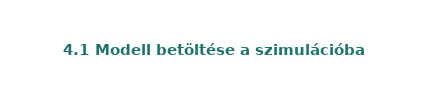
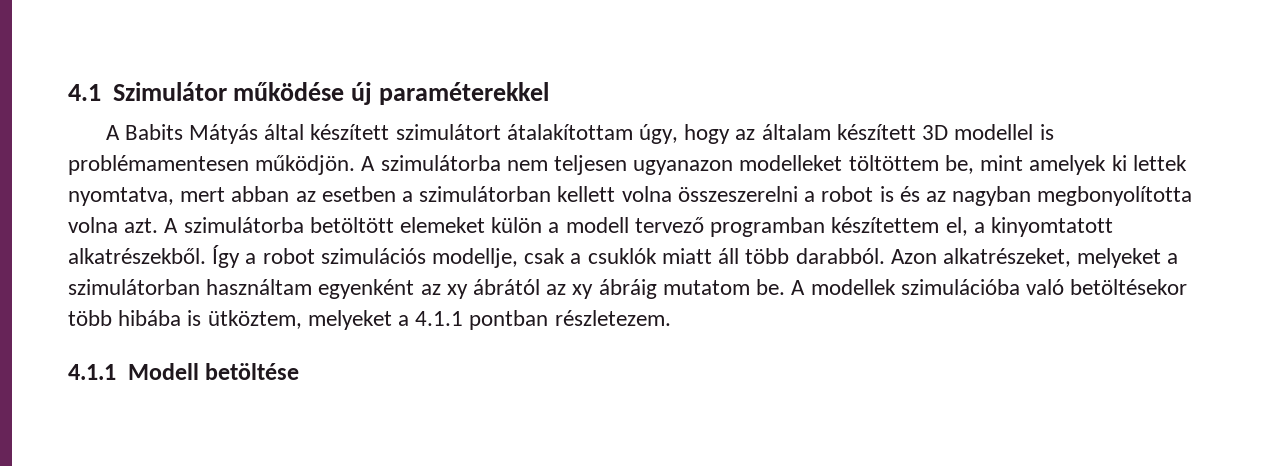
- 4.1 Modell betöltése a szimulációba
+ 4.1 Szimulátor működése új paraméterekkel
+ A Babits Mátyás által készített szimulátort átalakítottam úgy, hogy az általam készített 3D modellel is problémamentesen működjön. A szimulátorba nem teljesen ugyanazon modelleket töltöttem be, mint amelyek ki lettek nyomtatva, mert abban az esetben a szimulátorban kellett volna összeszerelni a robot is és az nagyban megbonyolította volna azt. A szimulátorba betöltött elemeket külön a modell tervező programban készítettem el, a kinyomtatott alkatrészekből. Így a robot szimulációs modellje, csak a csuklók miatt áll több darabból. Azon alkatrészeket, melyeket a szimulátorban használtam egyenként az xy ábrától az xy ábráig mutatom be. A modellek szimulációba való betöltésekor több hibába is ütköztem, melyeket a 4.1.1 pontban részletezem.
+ 4.1.1 Modell betöltése

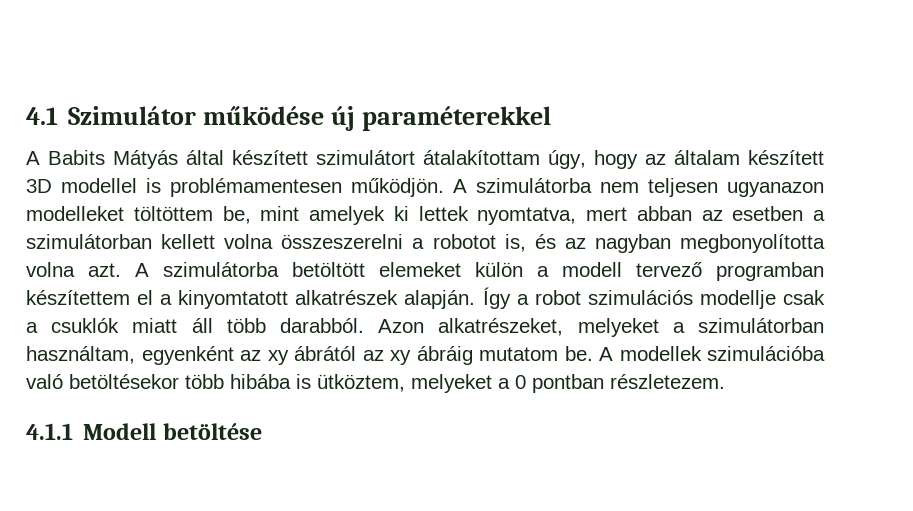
- A szimulátorba nem teljesen ugyanazon modelleket töltöttem be, mint amelyek ki lettek nyomtatva, mert abban az esetben a szimulátorban kellett volna összeszerelni a robot is és az nagyban megbonyolította volna azt.
+ A szimulátorba nem teljesen ugyanazon modelleket töltöttem be, mint amelyek ki lettek nyomtatva, mert abban az esetben a szimulátorban kellett volna összeszerelni a robotot is, és az nagyban megbonyolította volna azt.
- A szimulátorba betöltött elemeket külön a modell tervező programban készítettem el, a kinyomtatott alkatrészekből.
+ A szimulátorba betöltött elemeket külön a modell tervező programban készítettem el a kinyomtatott alkatrészek alapján.
- Így a robot szimulációs modellje, csak a csuklók miatt áll több darabból.
+ Így a robot szimulációs modellje csak a csuklók miatt áll több darabból.
- Azon alkatrészeket, melyeket a szimulátorban használtam egyenként az xy ábrától az xy ábráig mutatom be.
+ Azon alkatrészeket, melyeket a szimulátorban használtam, egyenként az xy ábrától az xy ábráig mutatom be.
- A modellek szimulációba való betöltésekor több hibába is ütköztem, melyeket a 4.1.1 pontban részletezem.
+ A modellek szimulációba való betöltésekor több hibába is ütköztem, melyeket a 0 pontban részletezem.

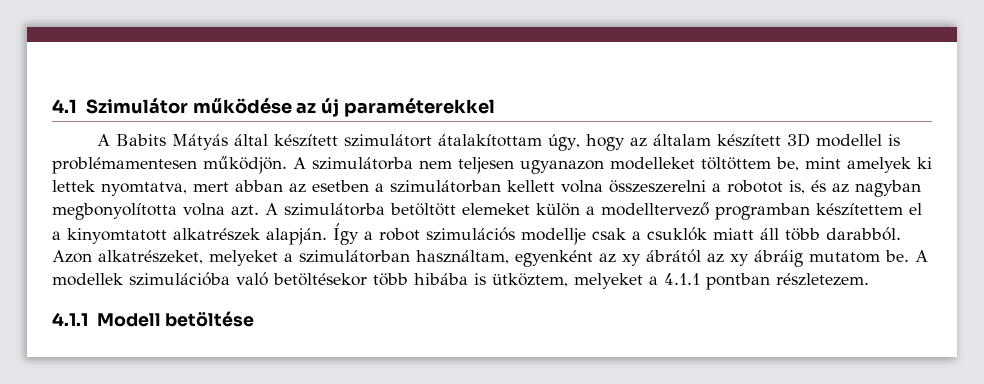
- 4.1 Szimulátor működése új paraméterekkel
+ 4.1 Szimulátor működése az új paraméterekkel
- A szimulátorba betöltött elemeket külön a modell tervező programban készítettem el a kinyomtatott alkatrészek alapján.
+ A szimulátorba betöltött elemeket külön a modelltervező programban készítettem el a kinyomtatott alkatrészek alapján.
- A modellek szimulációba való betöltésekor több hibába is ütköztem, melyeket a 0 pontban részletezem.
+ A modellek szimulációba való betöltésekor több hibába is ütköztem, melyeket a 4.1.1 pontban részletezem.

